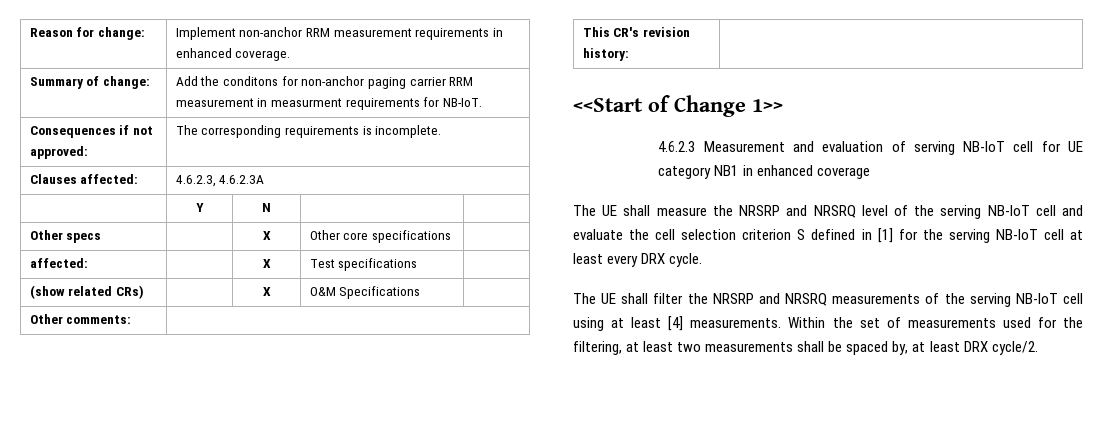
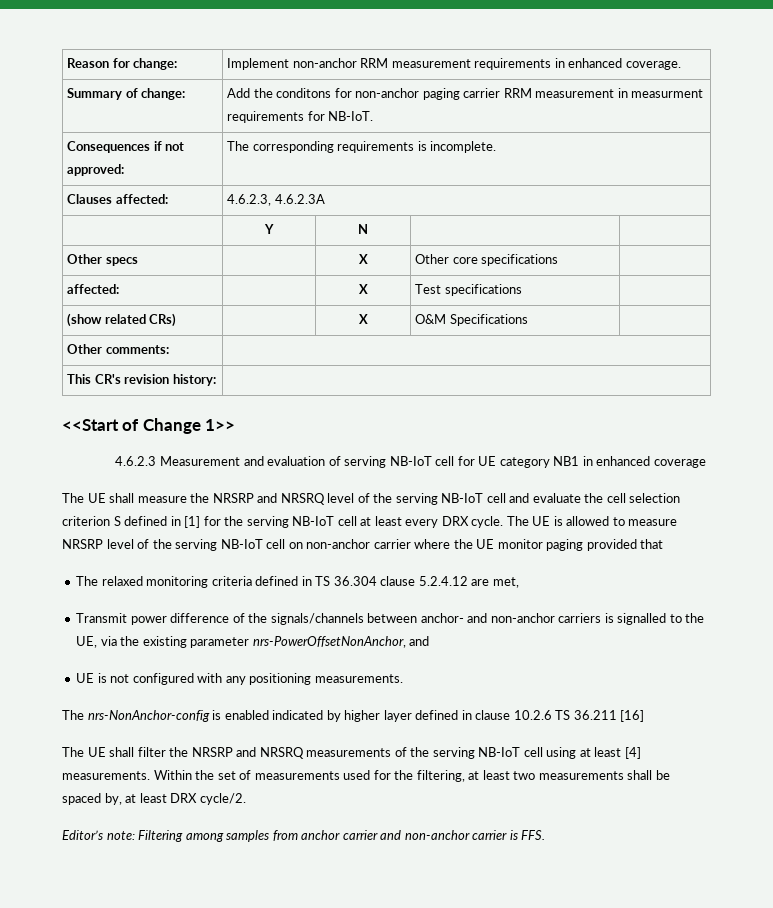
+ The UE is allowed to measure NRSRP level of the serving NB-IoT cell on non-anchor carrier where the UE monitor paging provided that
+ The relaxed monitoring criteria defined in TS 36.304 clause 5.2.4.12 are met,
+ Transmit power difference of the signals/channels between anchor- and non-anchor carriers is signalled to the UE, via the existing parameter nrs-PowerOffsetNonAnchor, and
+ UE is not configured with any positioning measurements.
+ The nrs-NonAnchor-config is enabled indicated by higher layer defined in clause 10.2.6 TS 36.211 [16]
+ Editor’s note: Filtering among samples from anchor carrier and non-anchor carrier is FFS.

